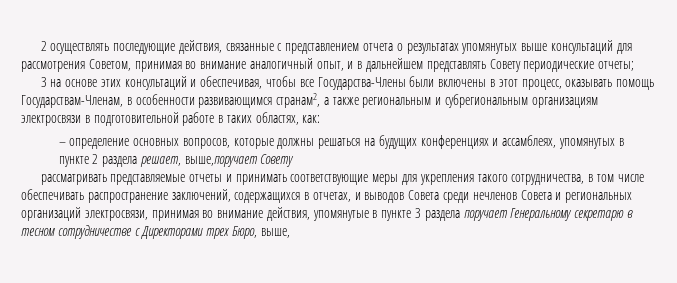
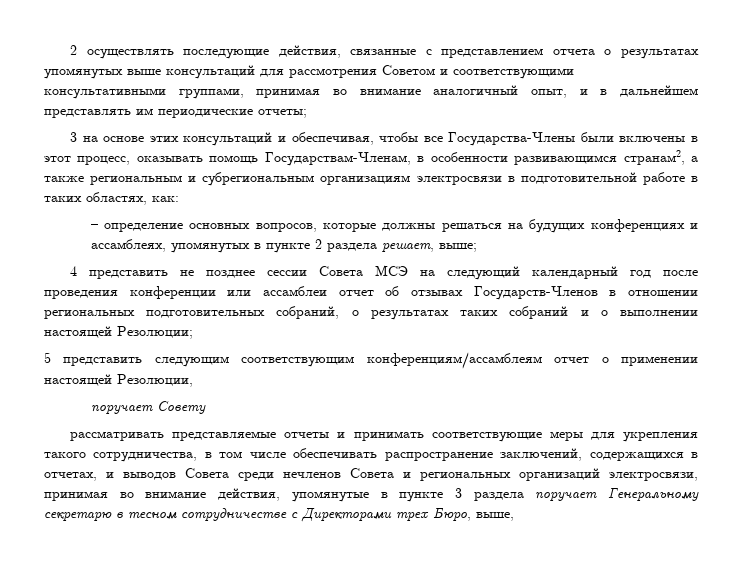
- 2 осуществлять последующие действия, связанные с представлением отчета о результатах упомянутых выше консультаций для рассмотрения Советом, принимая во внимание аналогичный опыт, и в дальнейшем представлять Совету периодические отчеты;
+ 2 осуществлять последующие действия, связанные с представлением отчета о результатах упомянутых выше консультаций для рассмотрения Советом и соответствующими консультативными группами, принимая во внимание аналогичный опыт, и в дальнейшем представлять им периодические отчеты;
- – определение основных вопросов, которые должны решаться на будущих конференциях и ассамблеях, упомянутых в пункте 2 раздела решает, выше,поручает Совету
+ – определение основных вопросов, которые должны решаться на будущих конференциях и ассамблеях, упомянутых в пункте 2 раздела решает, выше;
+ 4 представить не позднее сессии Совета МСЭ на следующий календарный год после проведения конференции или ассамблеи отчет об отзывах Государств-Членов в отношении региональных подготовительных собраний, о результатах таких собраний и о выполнении настоящей Резолюции;
+ 5 представить следующим соответствующим конференциям/ассамблеям отчет о применении настоящей Резолюции,
+ поручает Совету

